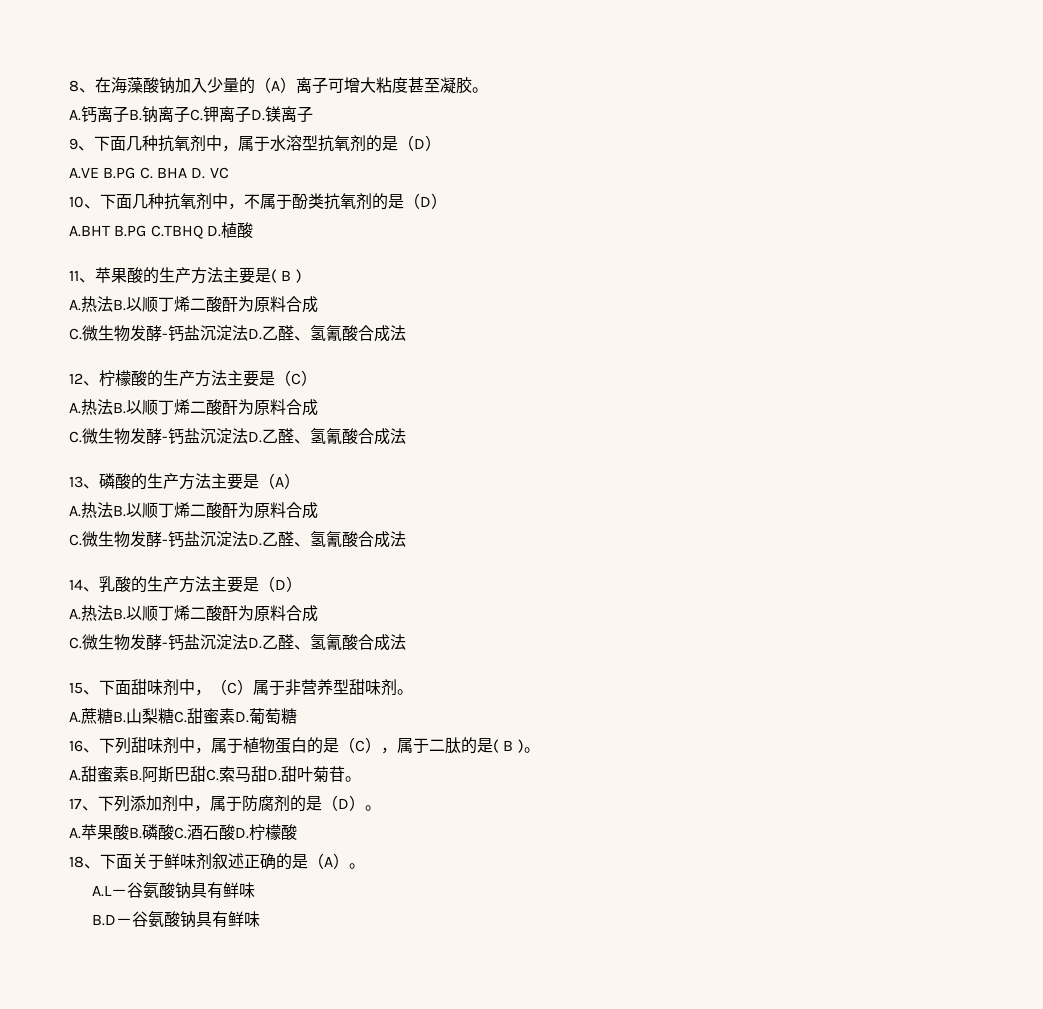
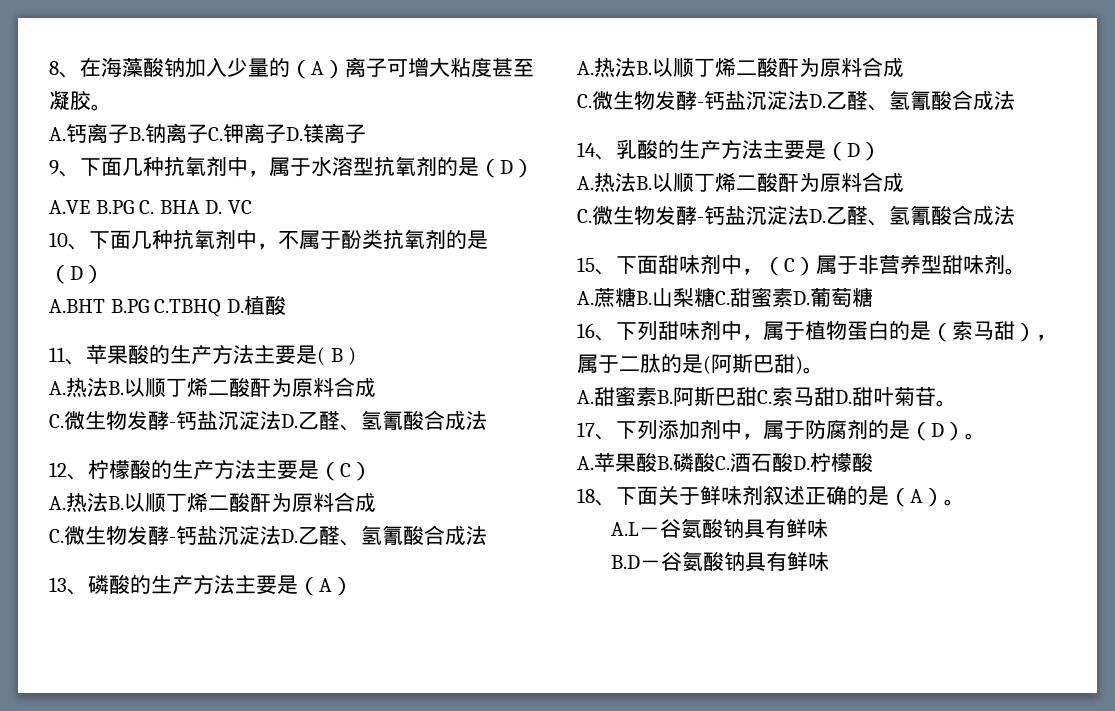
- 16、下列甜味剂中，属于植物蛋白的是（C），属于二肽的是( B )。
+ 16、下列甜味剂中，属于植物蛋白的是（索马甜），属于二肽的是(阿斯巴甜)。

